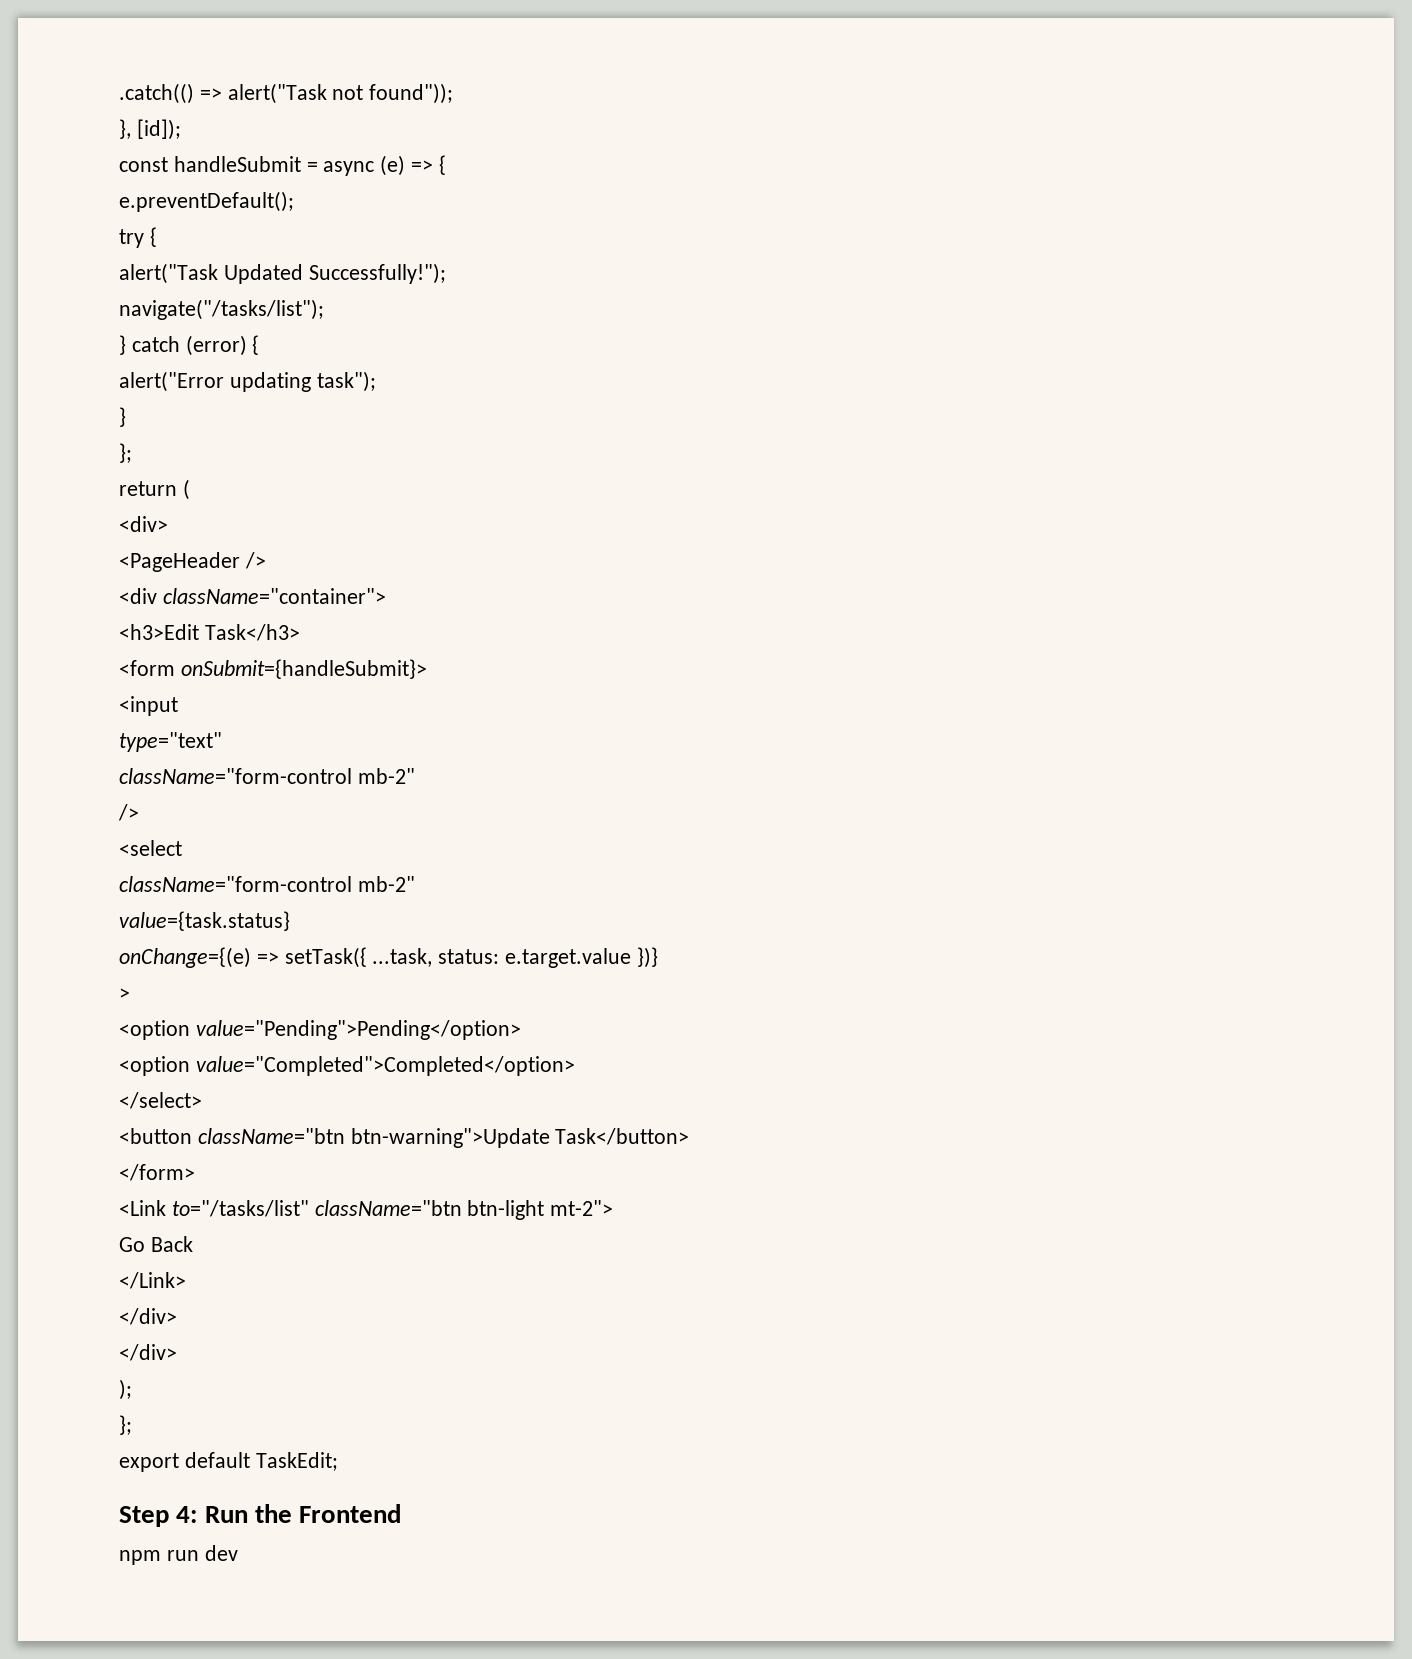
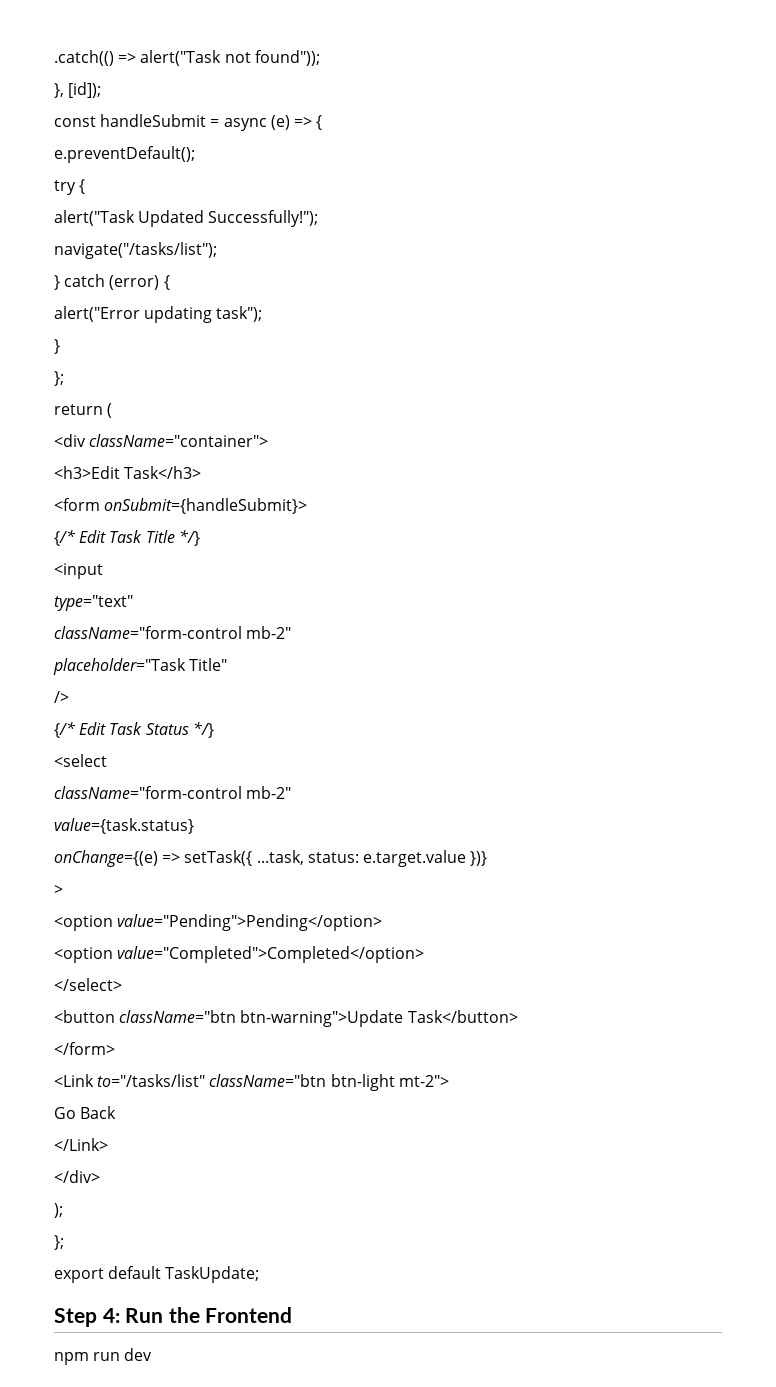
- <div>
- <PageHeader />
+ {/* Edit Task Title */}
  type="text"
  className="form-control mb-2"
+ placeholder="Task Title"
  />
+ {/* Edit Task Status */}
  </Link>
- </div>
- export default TaskEdit;
+ export default TaskUpdate;

